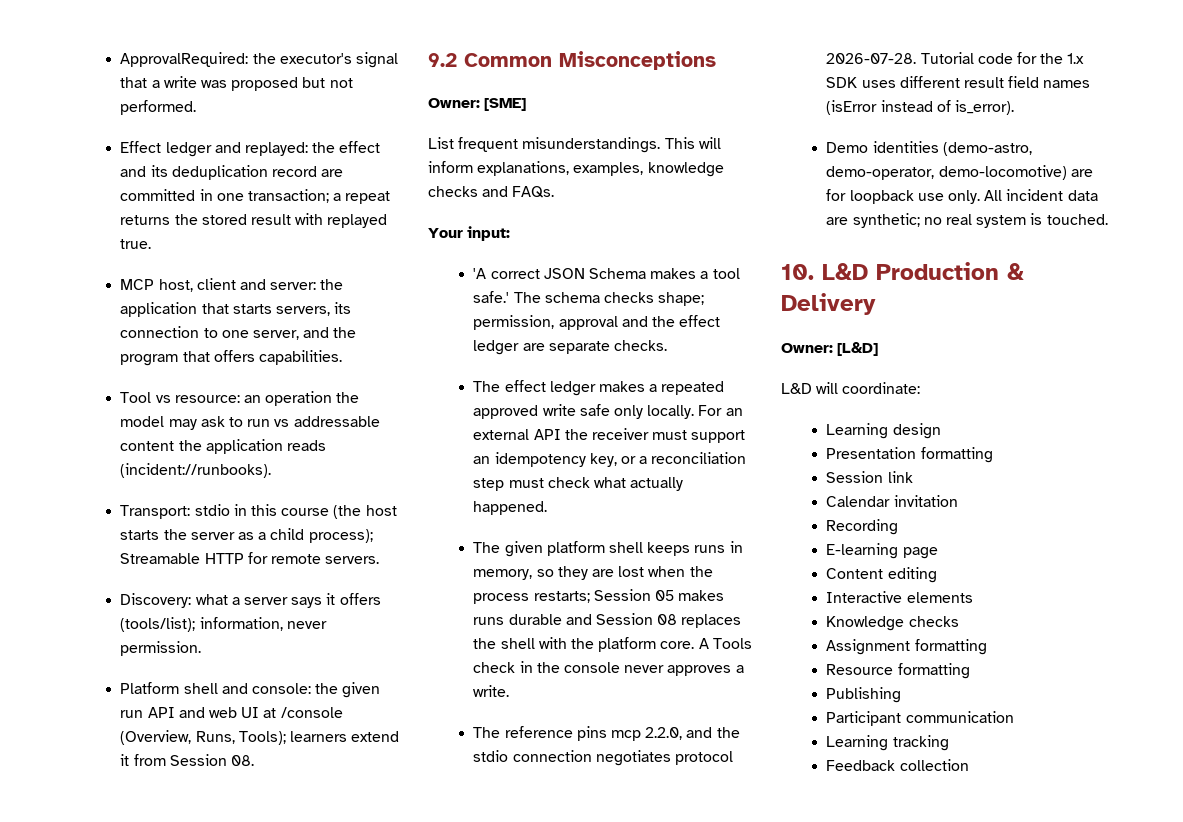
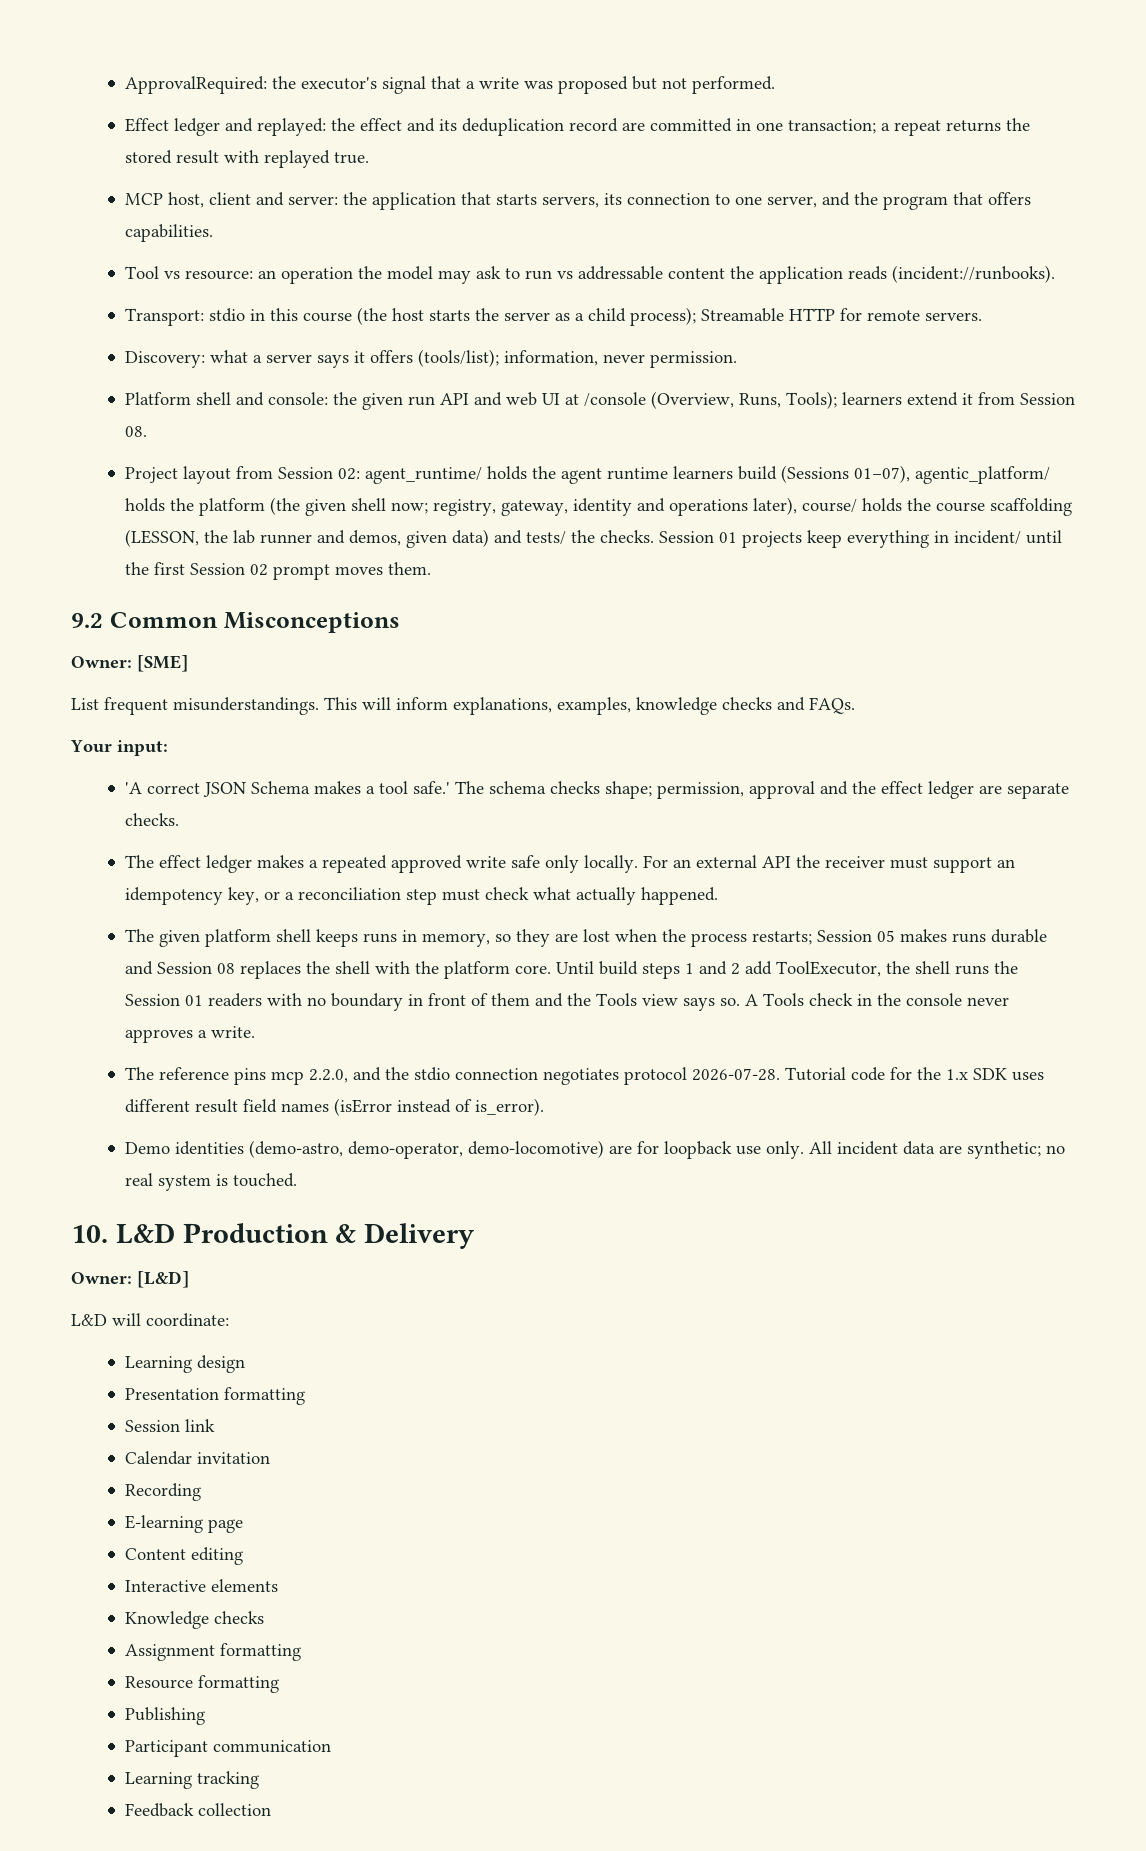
+ Project layout from Session 02: agent_runtime/ holds the agent runtime learners build (Sessions 01–07), agentic_platform/ holds the platform (the given shell now; registry, gateway, identity and operations later), course/ holds the course scaffolding (LESSON, the lab runner and demos, given data) and tests/ the checks. Session 01 projects keep everything in incident/ until the first Session 02 prompt moves them.
+ Until build steps 1 and 2 add ToolExecutor, the shell runs the Session 01 readers with no boundary in front of them and the Tools view says so.

